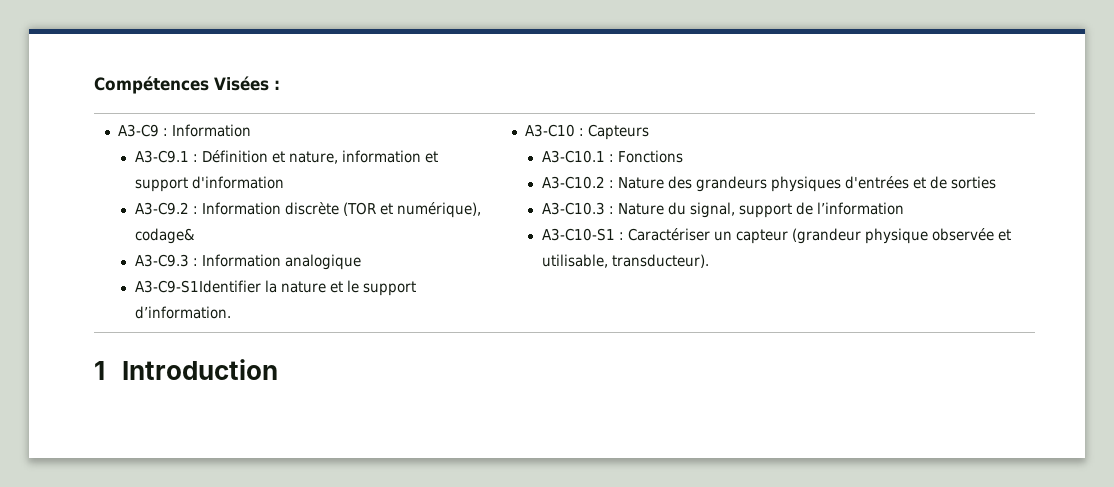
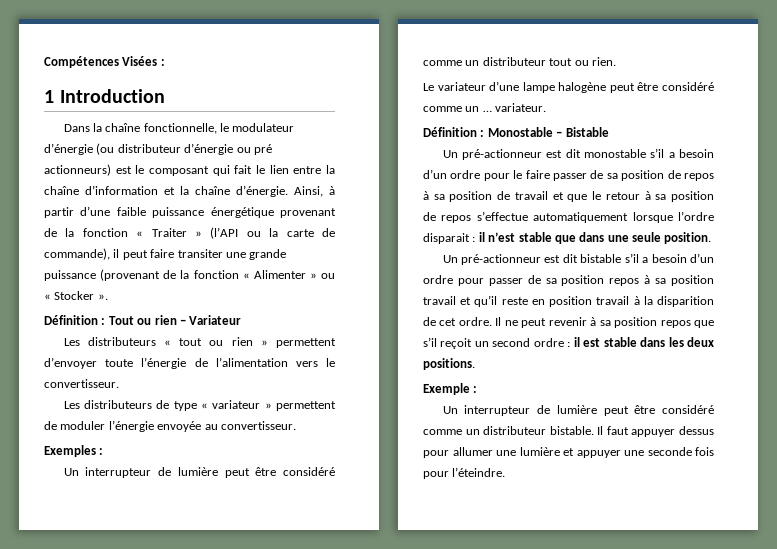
- A3-C9 : Information
- A3-C9.1 : Définition et nature, information et support d'information
- A3-C9.2 : Information discrète (TOR et numérique), codage&
- A3-C9.3 : Information analogique
- A3-C9-S1Identifier la nature et le support d’information. | A3-C10 : Capteurs
- A3-C10.1 : Fonctions
- A3-C10.2 : Nature des grandeurs physiques d'entrées et de sorties
- A3-C10.3 : Nature du signal, support de l’information
- A3-C10-S1 : Caractériser un capteur (grandeur physique observée et utilisable, transducteur).
  1 Introduction
+ Dans la chaîne fonctionnelle, le modulateur d’énergie (ou distributeur d’énergie ou pré actionneurs) est le composant qui fait le lien entre la chaîne d’information et la chaîne d’énergie. Ainsi, à partir d’une faible puissance énergétique provenant de la fonction « Traiter » (l’API ou la carte de commande), il peut faire transiter une grande puissance (provenant de la fonction « Alimenter » ou « Stocker ».
+ Définition : Tout ou rien – Variateur
+ Les distributeurs « tout ou rien » permettent d’envoyer toute l’énergie de l’alimentation vers le convertisseur.
+ Les distributeurs de type « variateur » permettent de moduler l’énergie envoyée au convertisseur.
+ Exemples :
+ Un interrupteur de lumière peut être considéré comme un distributeur tout ou rien.
+ Le variateur d’une lampe halogène peut être considéré comme un … variateur.
+ Définition : Monostable – Bistable
+ Un pré-actionneur est dit monostable s’il a besoin d’un ordre pour le faire passer de sa position de repos à sa position de travail et que le retour à sa position de repos s’effectue automatiquement lorsque l’ordre disparait : il n’est stable que dans une seule position.
+ Un pré-actionneur est dit bistable s’il a besoin d’un ordre pour passer de sa position repos à sa position travail et qu’il reste en position travail à la disparition de cet ordre. Il ne peut revenir à sa position repos que s’il reçoit un second ordre : il est stable dans les deux positions.
+ Exemple :
+ Un interrupteur de lumière peut être considéré comme un distributeur bistable. Il faut appuyer dessus pour allumer une lumière et appuyer une seconde fois pour l’éteindre.

